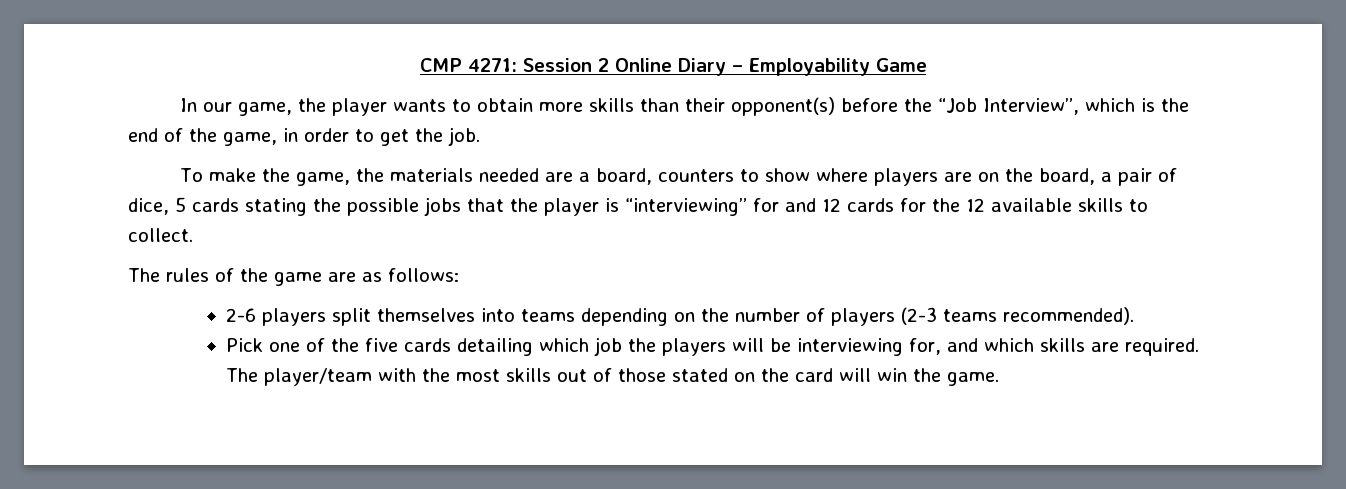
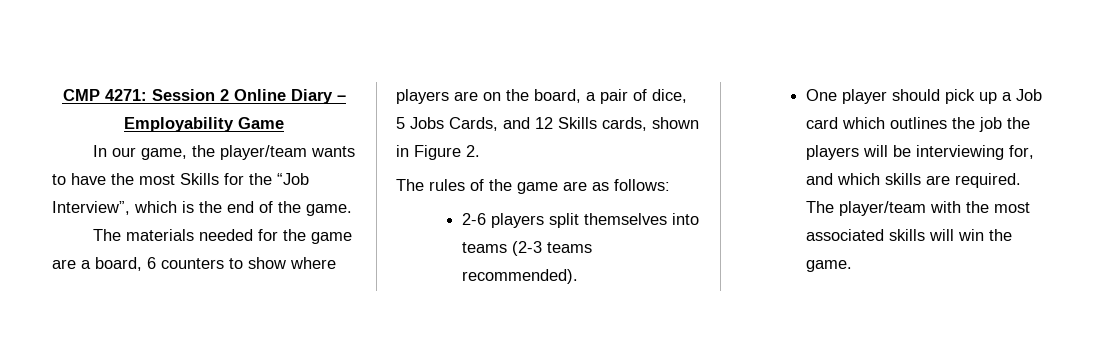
- In our game, the player wants to obtain more skills than their opponent(s) before the “Job Interview”, which is the end of the game, in order to get the job.
- To make the game, the materials needed are a board, counters to show where players are on the board, a pair of dice, 5 cards stating the possible jobs that the player is “interviewing” for and 12 cards for the 12 available skills to collect.
+ In our game, the player/team wants to have the most Skills for the “Job Interview”, which is the end of the game.
+ The materials needed for the game are a board, 6 counters to show where players are on the board, a pair of dice, 5 Jobs Cards, and 12 Skills cards, shown in Figure 2.
- 2-6 players split themselves into teams depending on the number of players (2-3 teams recommended).
- Pick one of the five cards detailing which job the players will be interviewing for, and which skills are required.
+ 2-6 players split themselves into teams (2-3 teams recommended).
+ One player should pick up a Job card which outlines the job the players will be interviewing for, and which skills are required.
- The player/team with the most skills out of those stated on the card will win the game.
+ The player/team with the most associated skills will win the game.

